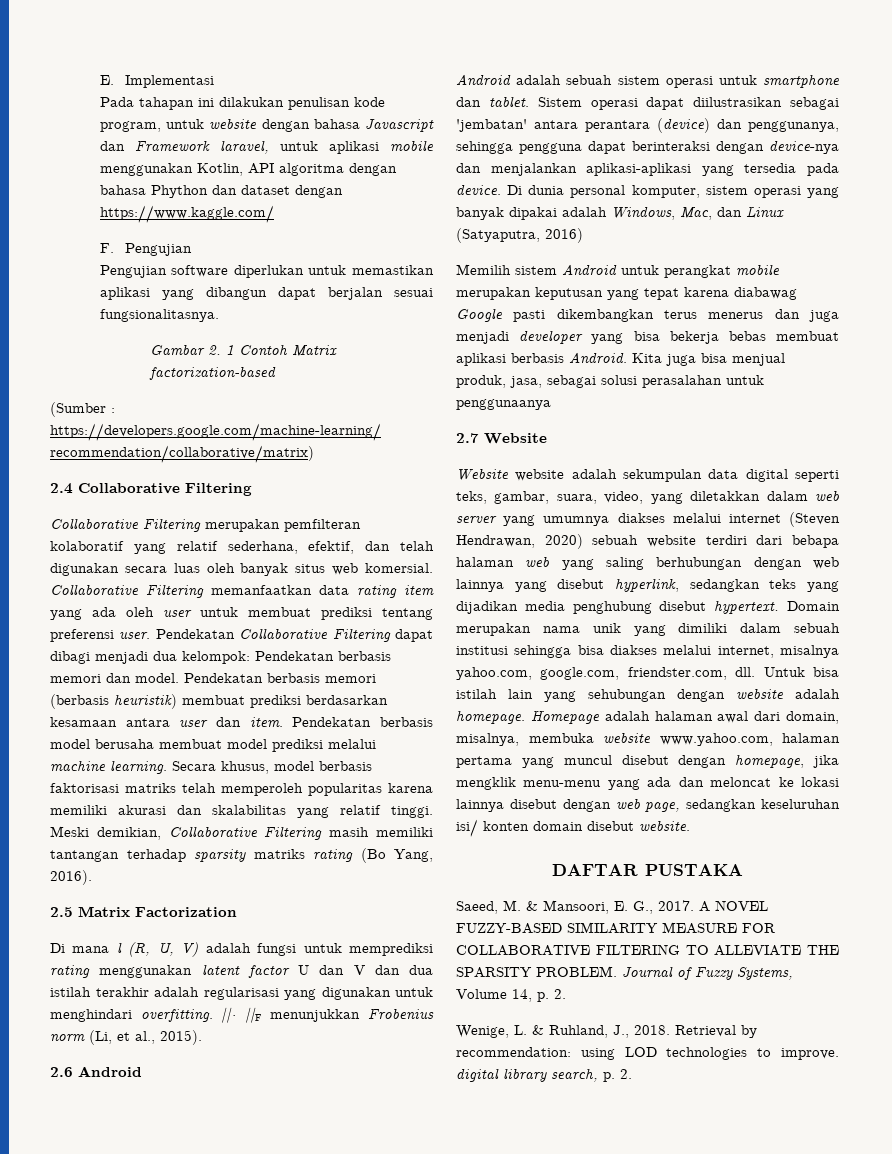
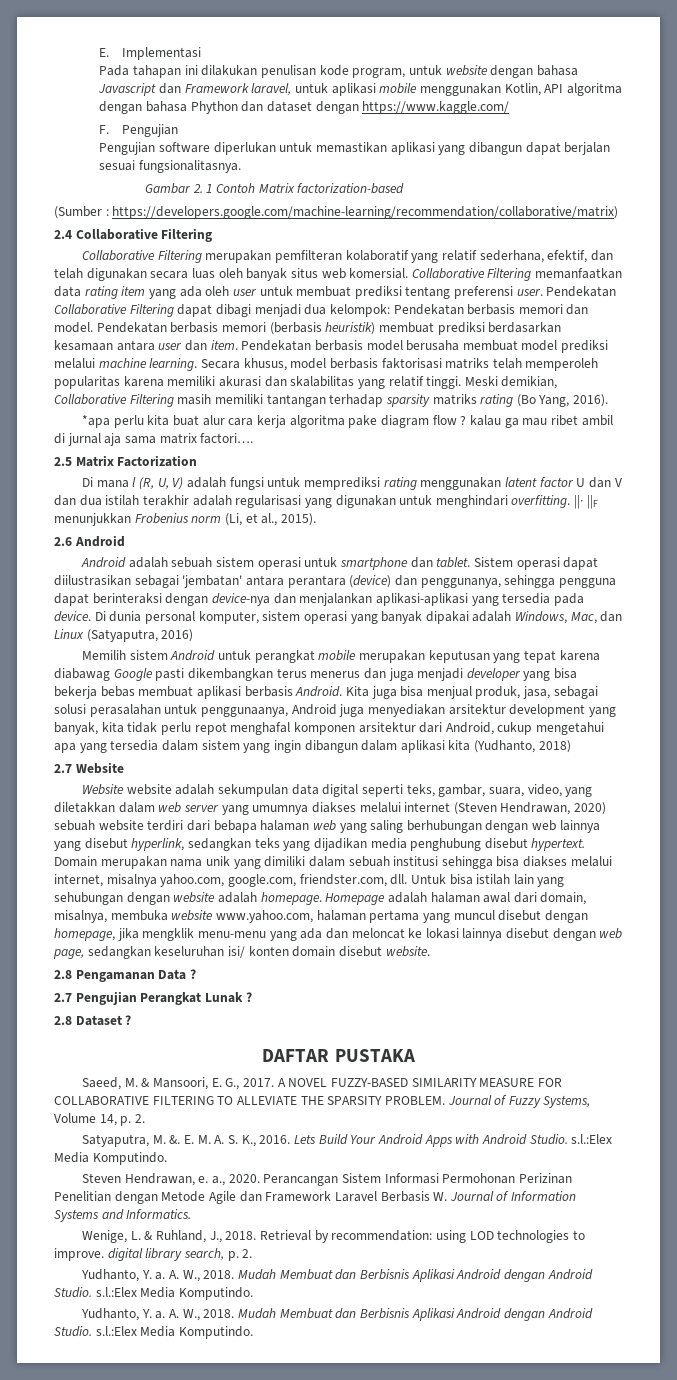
+ *apa perlu kita buat alur cara kerja algoritma pake diagram flow ? kalau ga mau ribet ambil di jurnal aja sama matrix factori….
- Kita juga bisa menjual produk, jasa, sebagai solusi perasalahan untuk penggunaanya
+ Kita juga bisa menjual produk, jasa, sebagai solusi perasalahan untuk penggunaanya, Android juga menyediakan arsitektur development yang banyak, kita tidak perlu repot menghafal komponen arsitektur dari Android, cukup mengetahui apa yang tersedia dalam sistem yang ingin dibangun dalam aplikasi kita (Yudhanto, 2018)
+ 2.8 Pengamanan Data ?
+ 2.7 Pengujian Perangkat Lunak ?
+ 2.8 Dataset ?
+ Satyaputra, M. &. E. M. A. S. K., 2016. Lets Build Your Android Apps with Android Studio. s.l.:Elex Media Komputindo.
+ Steven Hendrawan, e. a., 2020. Perancangan Sistem Informasi Permohonan Perizinan Penelitian dengan Metode Agile dan Framework Laravel Berbasis W. Journal of Information Systems and Informatics.
  Retrieval by recommendation: using LOD technologies to improve. digital library search, p. 2.
+ Yudhanto, Y. a. A. W., 2018. Mudah Membuat dan Berbisnis Aplikasi Android dengan Android Studio. s.l.:Elex Media Komputindo.
+ Yudhanto, Y. a. A. W., 2018. Mudah Membuat dan Berbisnis Aplikasi Android dengan Android Studio. s.l.:Elex Media Komputindo.

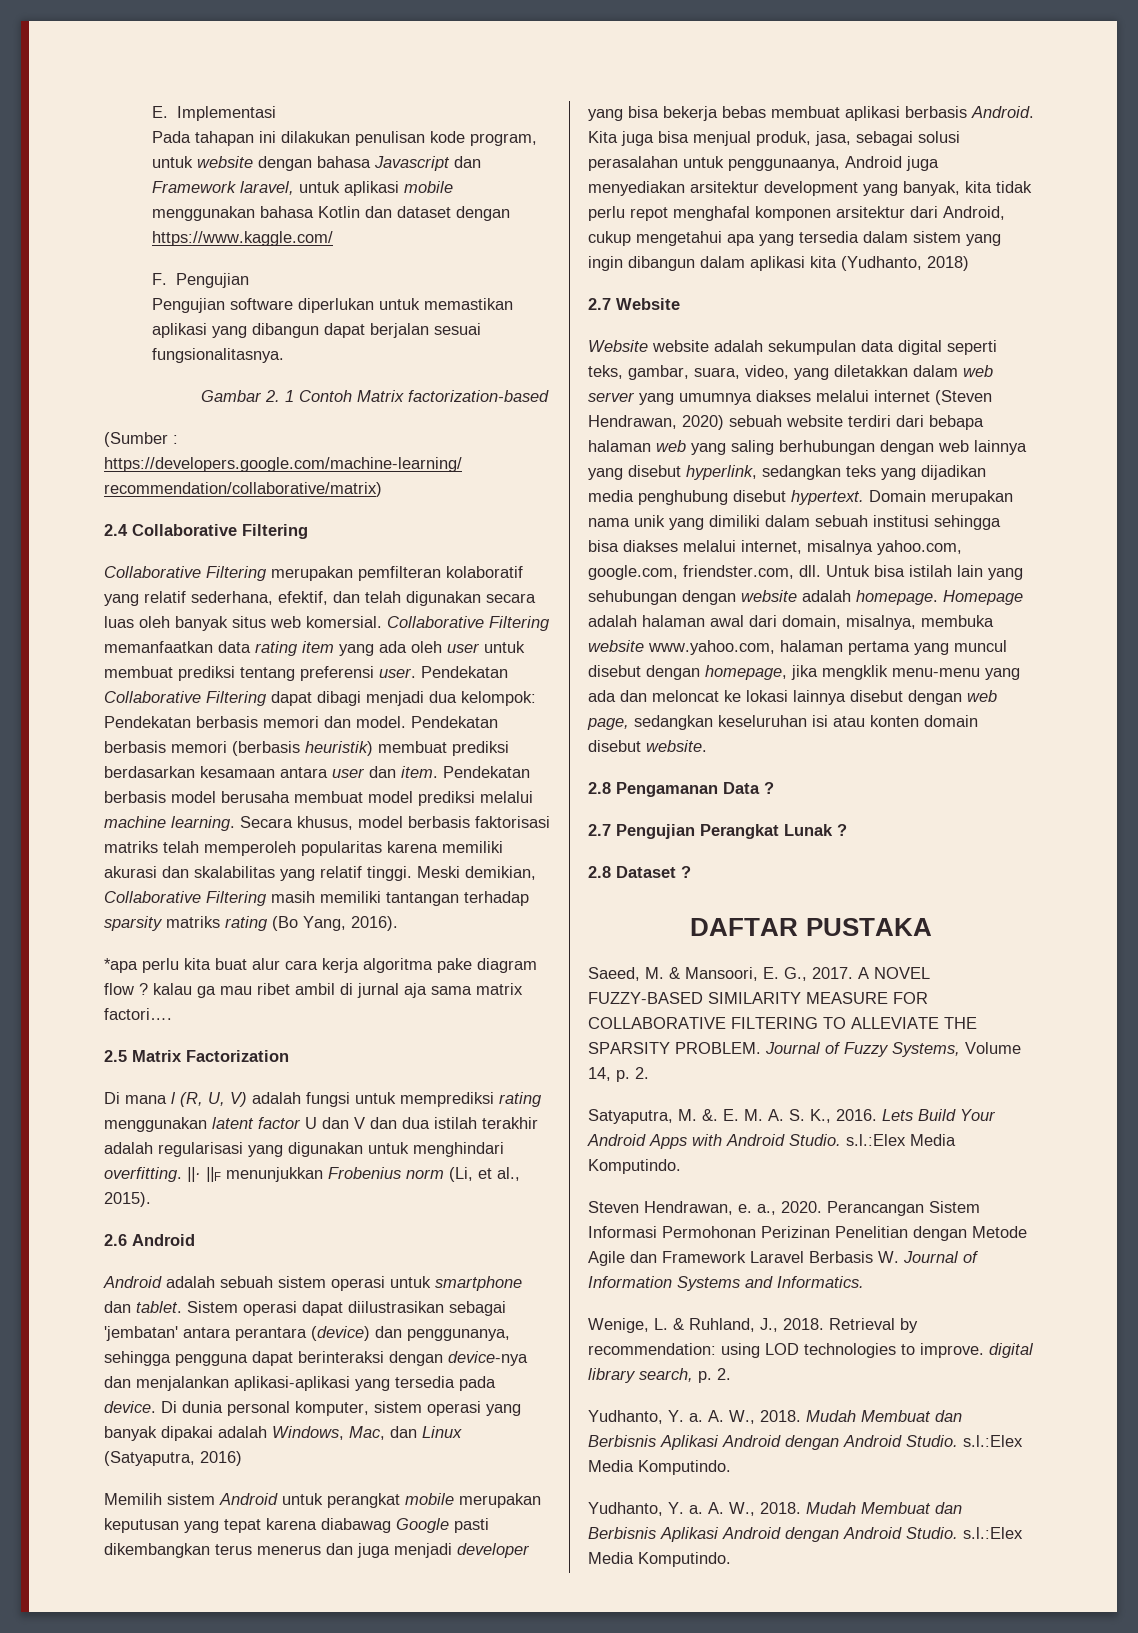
- Pada tahapan ini dilakukan penulisan kode program, untuk website dengan bahasa Javascript dan Framework laravel, untuk aplikasi mobile menggunakan Kotlin, API algoritma dengan bahasa Phython dan dataset dengan https://www.kaggle.com/
+ Pada tahapan ini dilakukan penulisan kode program, untuk website dengan bahasa Javascript dan Framework laravel, untuk aplikasi mobile menggunakan bahasa Kotlin dan dataset dengan https://www.kaggle.com/
- Homepage adalah halaman awal dari domain, misalnya, membuka website www.yahoo.com, halaman pertama yang muncul disebut dengan homepage, jika mengklik menu-menu yang ada dan meloncat ke lokasi lainnya disebut dengan web page, sedangkan keseluruhan isi/ konten domain disebut website.
+ Homepage adalah halaman awal dari domain, misalnya, membuka website www.yahoo.com, halaman pertama yang muncul disebut dengan homepage, jika mengklik menu-menu yang ada dan meloncat ke lokasi lainnya disebut dengan web page, sedangkan keseluruhan isi atau konten domain disebut website.

